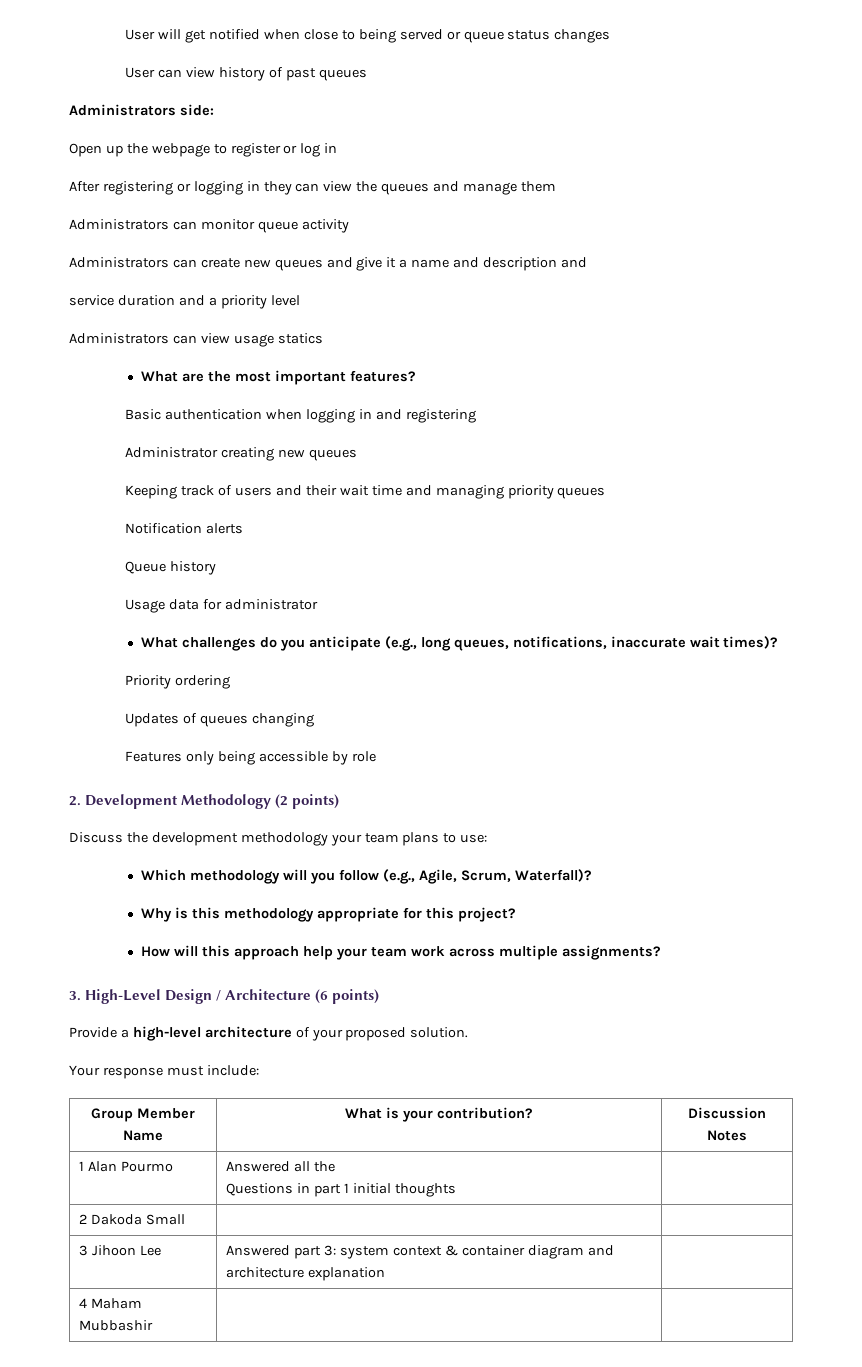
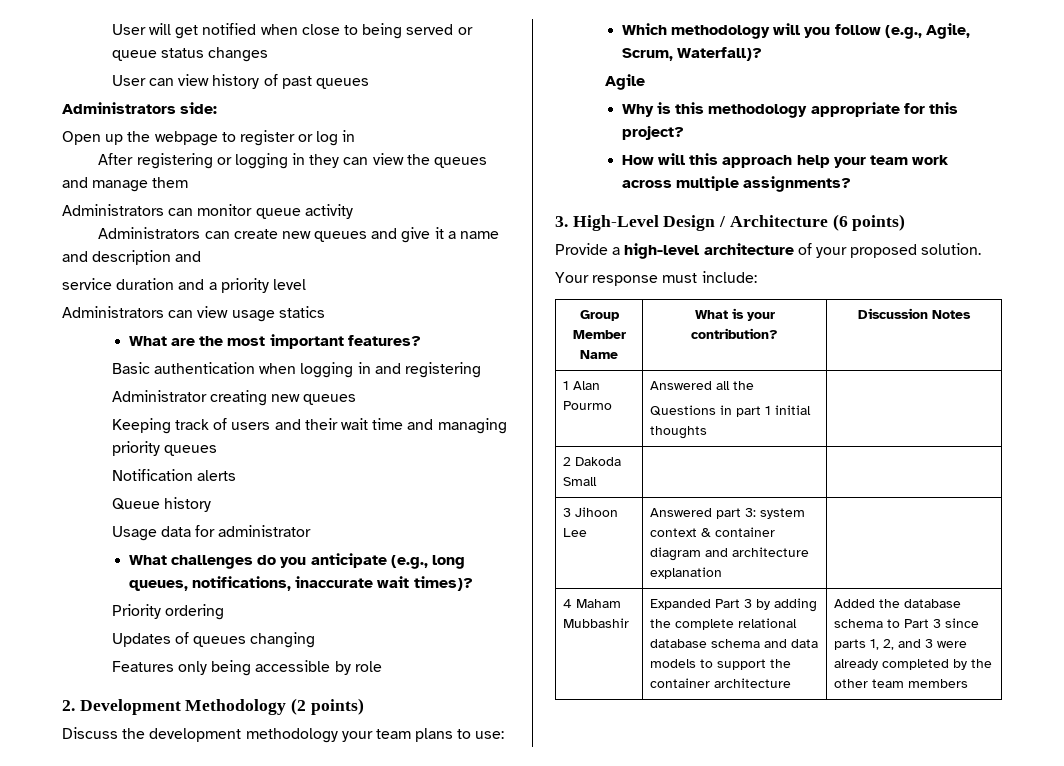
+ Agile
+ Expanded Part 3 by adding the complete relational database schema and data models to support the container architecture | Added the database schema to Part 3 since parts 1, 2, and 3 were already completed by the other team members

